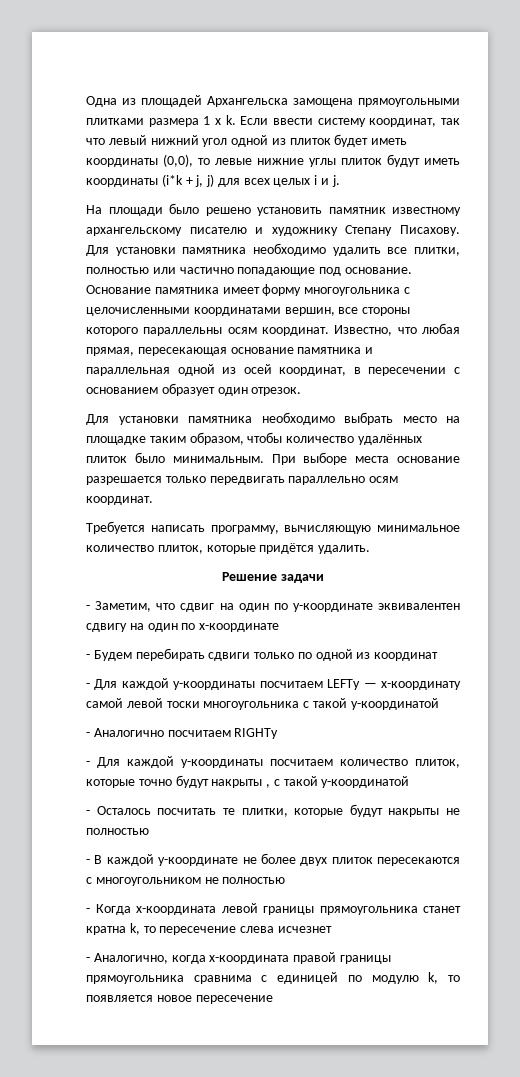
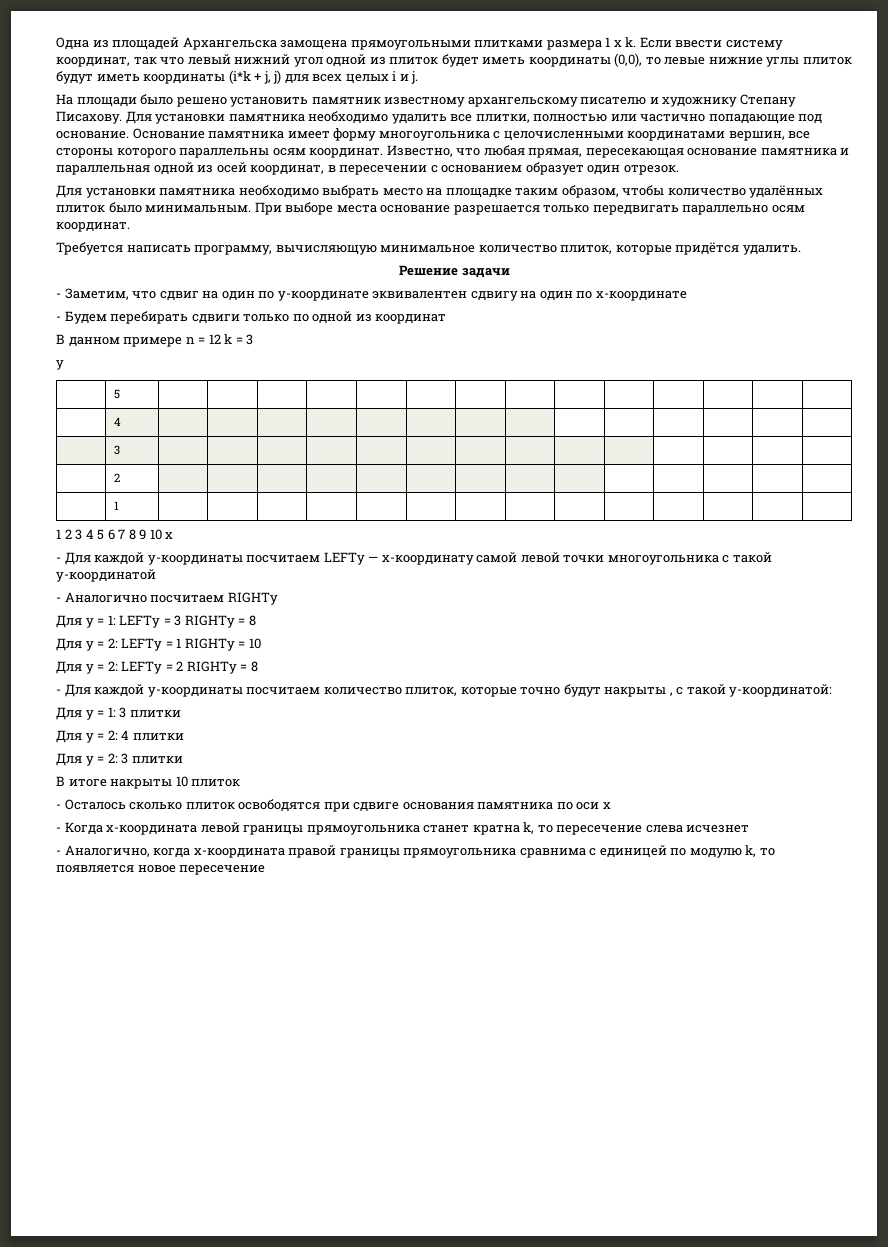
+ В данном примере n = 12 k = 3
+ y
+ | 5 | | | | | | | | | | | | | |
+ | 4 | | | | | | | | | | | | | |
+ | 3 | | | | | | | | | | | | | |
+ | 2 | | | | | | | | | | | | | |
+ | 1 | | | | | | | | | | | | | |
+ 1 2 3 4 5 6 7 8 9 10 x
- - Для каждой y-координаты посчитаем LEFTy — x-координату самой левой тоски многоугольника с такой y-координатой
+ - Для каждой y-координаты посчитаем LEFTy — x-координату самой левой точки многоугольника с такой y-координатой
+ Для y = 1: LEFTy = 3 RIGHTy = 8
+ Для y = 2: LEFTy = 1 RIGHTy = 10
+ Для y = 2: LEFTy = 2 RIGHTy = 8
- - Для каждой y-координаты посчитаем количество плиток, которые точно будут накрыты , с такой y-координатой
- - Осталось посчитать те плитки, которые будут накрыты не полностью
- - В каждой y-координате не более двух плиток пересекаются с многоугольником не полностью
+ - Для каждой y-координаты посчитаем количество плиток, которые точно будут накрыты , с такой y-координатой:
+ Для y = 1: 3 плитки
+ Для y = 2: 4 плитки
+ Для y = 2: 3 плитки
+ В итоге накрыты 10 плиток
+ - Осталось сколько плиток освободятся при сдвиге основания памятника по оси x

